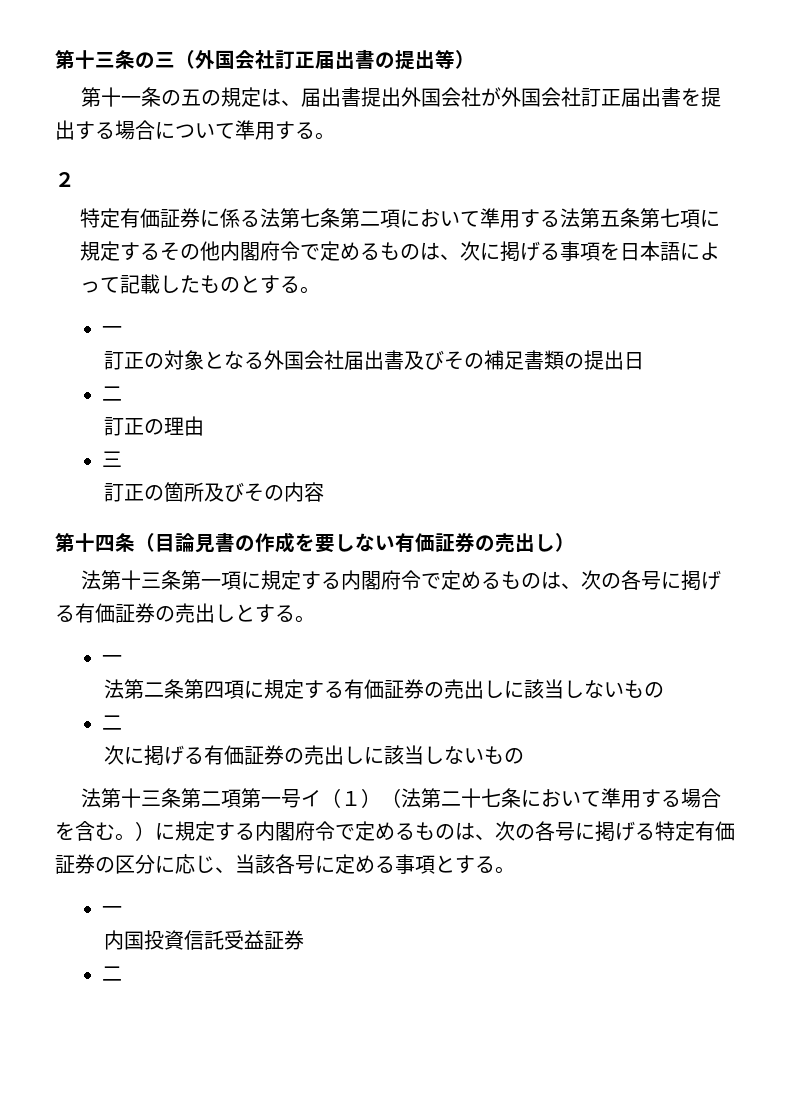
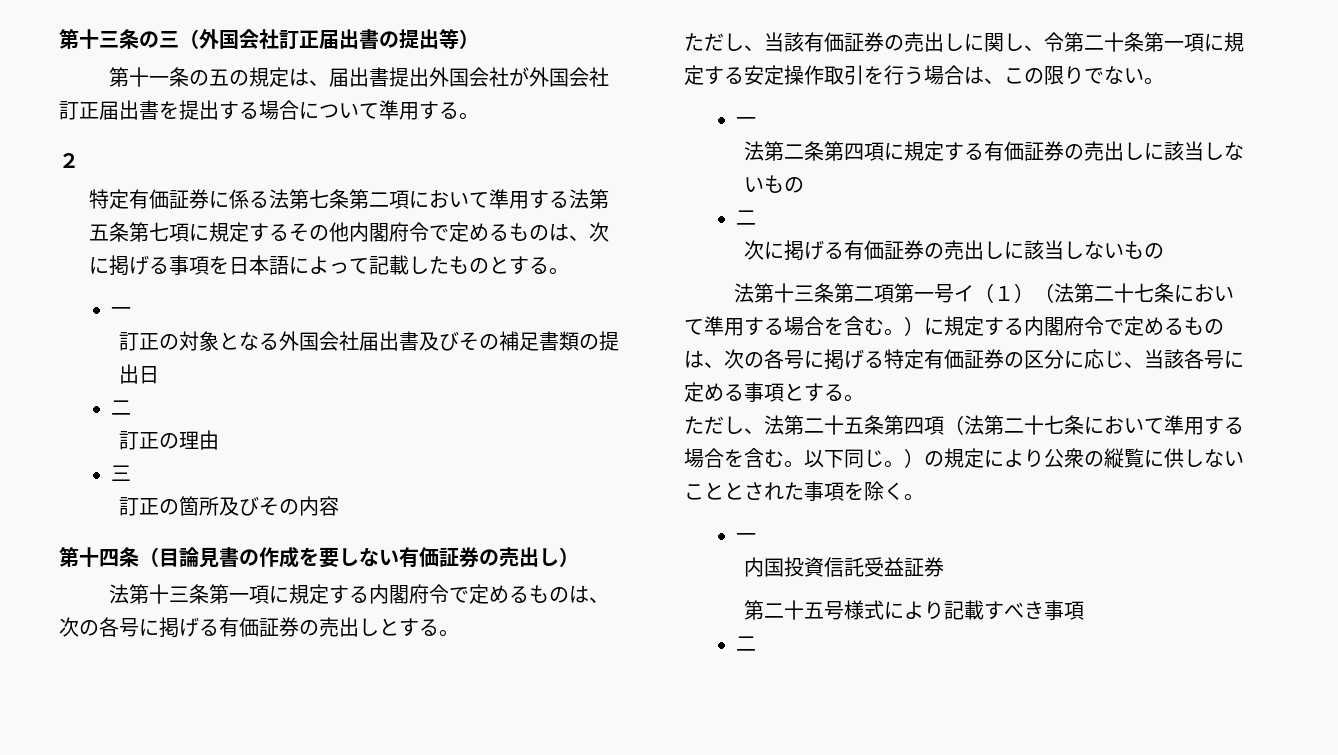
+ ただし、当該有価証券の売出しに関し、令第二十条第一項に規定する安定操作取引を行う場合は、この限りでない。
+ ただし、法第二十五条第四項（法第二十七条において準用する場合を含む。以下同じ。）の規定により公衆の縦覧に供しないこととされた事項を除く。
+ 第二十五号様式により記載すべき事項

